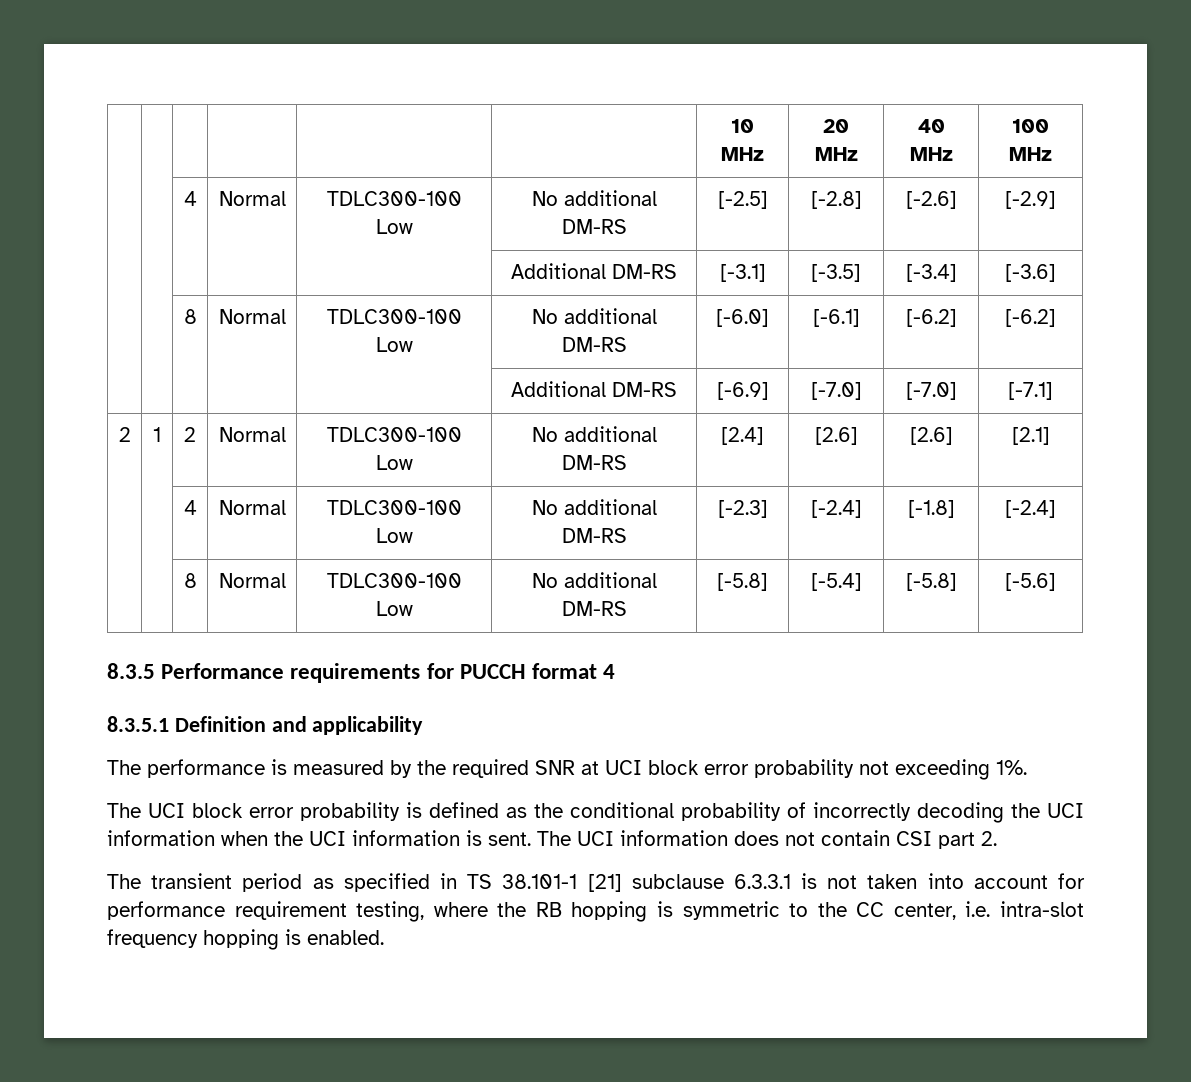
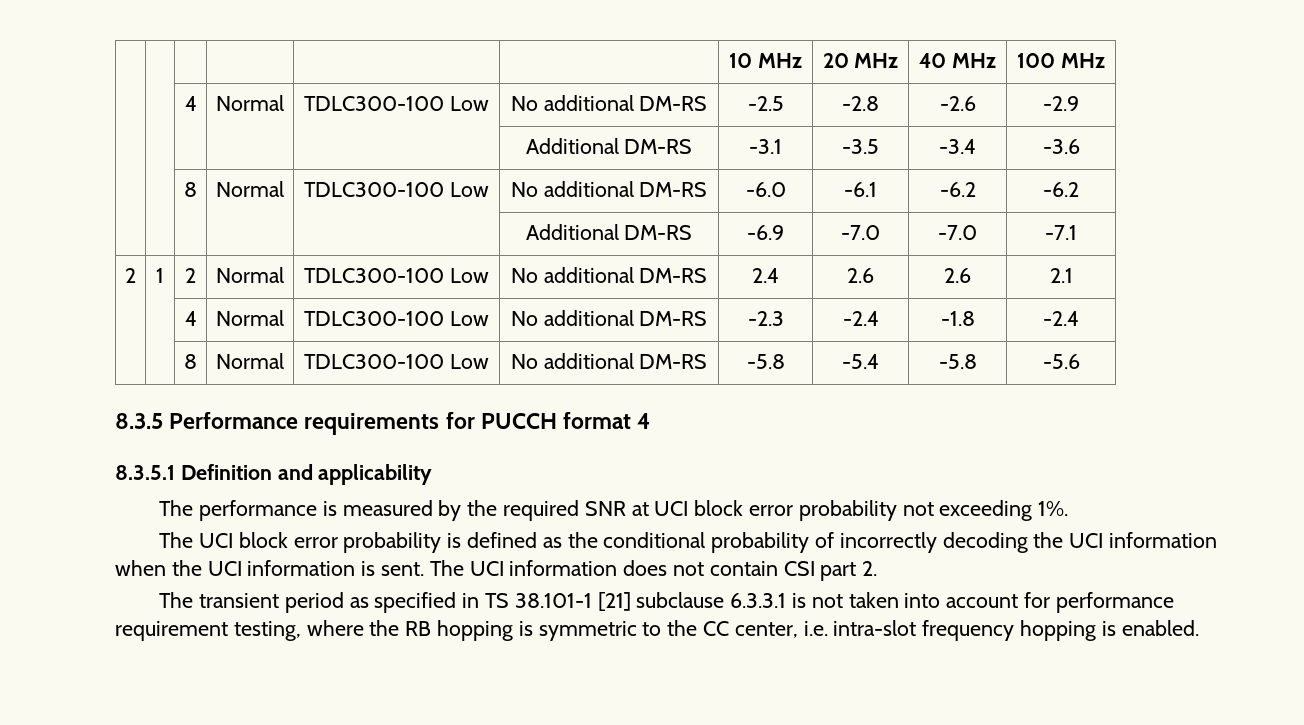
- | | 4 | Normal | TDLC300-100 Low | No additional DM-RS | [-2.5] | [-2.8] | [-2.6] | [-2.9]
- | | | | | Additional DM-RS | [-3.1] | [-3.5] | [-3.4] | [-3.6]
- | | 8 | Normal | TDLC300-100 Low | No additional DM-RS | [-6.0] | [-6.1] | [-6.2] | [-6.2]
- | | | | | Additional DM-RS | [-6.9] | [-7.0] | [-7.0] | [-7.1]
+ | | 4 | Normal | TDLC300-100 Low | No additional DM-RS | -2.5 | -2.8 | -2.6 | -2.9
+ | | | | | Additional DM-RS | -3.1 | -3.5 | -3.4 | -3.6
+ | | 8 | Normal | TDLC300-100 Low | No additional DM-RS | -6.0 | -6.1 | -6.2 | -6.2
+ | | | | | Additional DM-RS | -6.9 | -7.0 | -7.0 | -7.1
- 2 | 1 | 2 | Normal | TDLC300-100 Low | No additional DM-RS | [2.4] | [2.6] | [2.6] | [2.1]
- | | 4 | Normal | TDLC300-100 Low | No additional DM-RS | [-2.3] | [-2.4] | [-1.8] | [-2.4]
- | | 8 | Normal | TDLC300-100 Low | No additional DM-RS | [-5.8] | [-5.4] | [-5.8] | [-5.6]
+ 2 | 1 | 2 | Normal | TDLC300-100 Low | No additional DM-RS | 2.4 | 2.6 | 2.6 | 2.1
+ | | 4 | Normal | TDLC300-100 Low | No additional DM-RS | -2.3 | -2.4 | -1.8 | -2.4
+ | | 8 | Normal | TDLC300-100 Low | No additional DM-RS | -5.8 | -5.4 | -5.8 | -5.6

